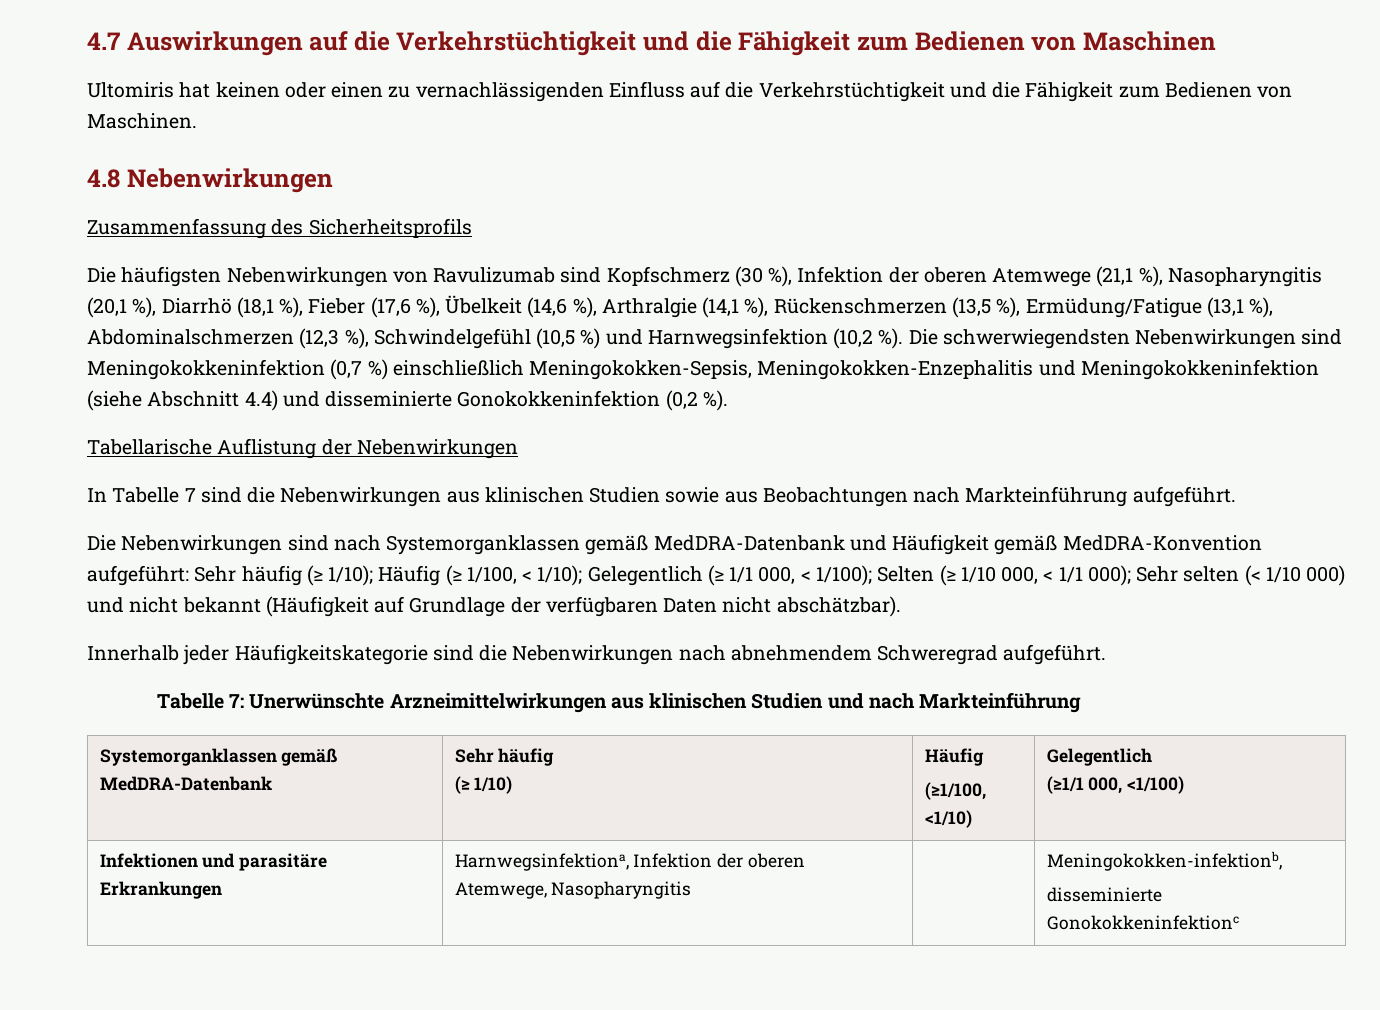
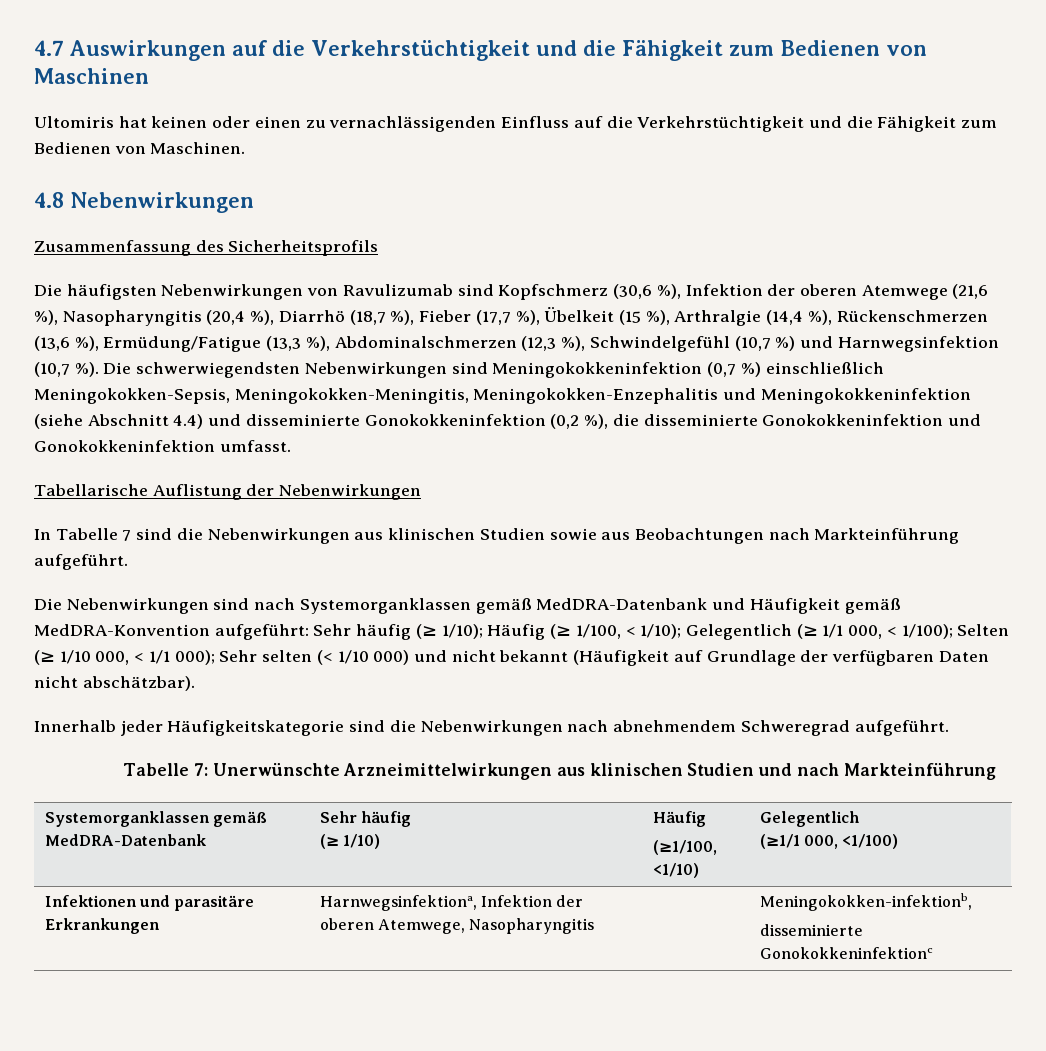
- Die häufigsten Nebenwirkungen von Ravulizumab sind Kopfschmerz (30 %), Infektion der oberen Atemwege (21,1 %), Nasopharyngitis (20,1 %), Diarrhö (18,1 %), Fieber (17,6 %), Übelkeit (14,6 %), Arthralgie (14,1 %), Rückenschmerzen (13,5 %), Ermüdung/Fatigue (13,1 %), Abdominalschmerzen (12,3 %), Schwindelgefühl (10,5 %) und Harnwegsinfektion (10,2 %).
+ Die häufigsten Nebenwirkungen von Ravulizumab sind Kopfschmerz (30,6 %), Infektion der oberen Atemwege (21,6 %), Nasopharyngitis (20,4 %), Diarrhö (18,7 %), Fieber (17,7 %), Übelkeit (15 %), Arthralgie (14,4 %), Rückenschmerzen (13,6 %), Ermüdung/Fatigue (13,3 %), Abdominalschmerzen (12,3 %), Schwindelgefühl (10,7 %) und Harnwegsinfektion (10,7 %).
- Die schwerwiegendsten Nebenwirkungen sind Meningokokkeninfektion (0,7 %) einschließlich Meningokokken-Sepsis, Meningokokken-Enzephalitis und Meningokokkeninfektion (siehe Abschnitt 4.4) und disseminierte Gonokokkeninfektion (0,2 %).
+ Die schwerwiegendsten Nebenwirkungen sind Meningokokkeninfektion (0,7 %) einschließlich Meningokokken-Sepsis, Meningokokken-Meningitis, Meningokokken-Enzephalitis und Meningokokkeninfektion (siehe Abschnitt 4.4) und disseminierte Gonokokkeninfektion (0,2 %), die disseminierte Gonokokkeninfektion und Gonokokkeninfektion umfasst.

